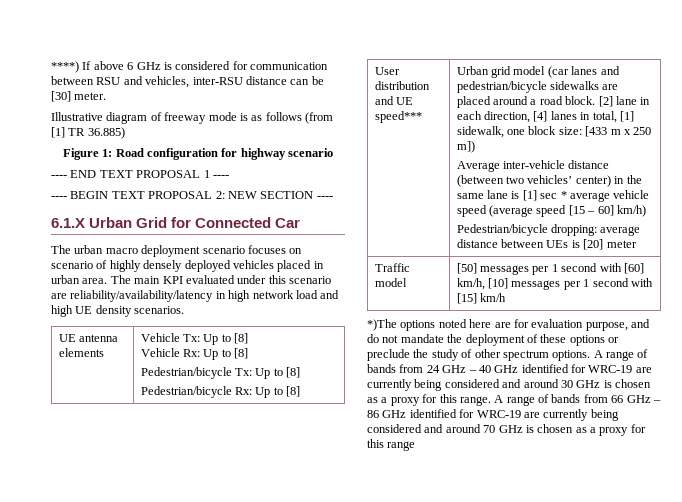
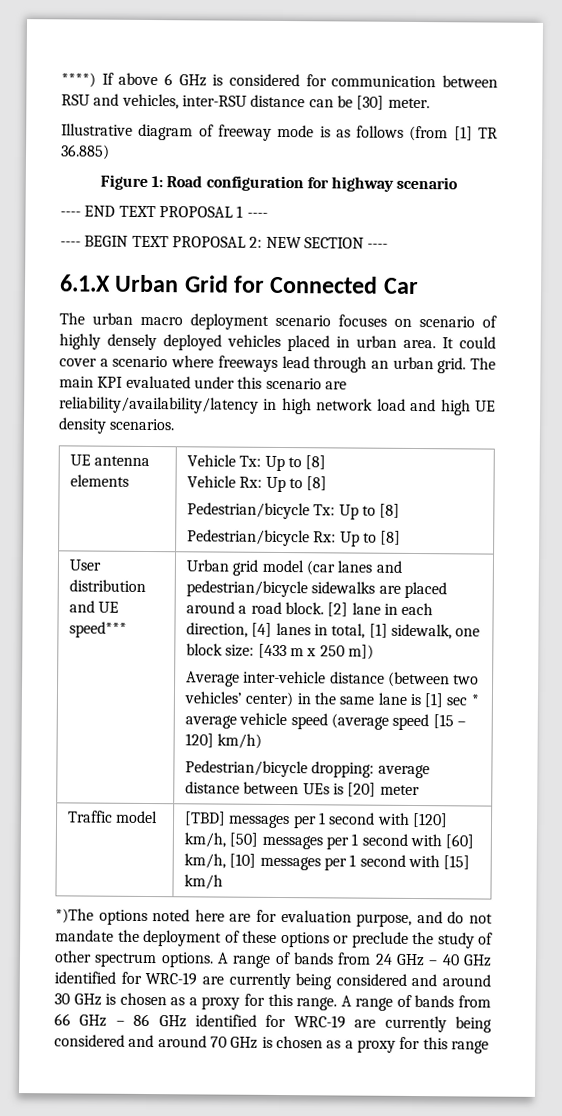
+ It could cover a scenario where freeways lead through an urban grid.
- Average inter-vehicle distance (between two vehicles’ center) in the same lane is [1] sec * average vehicle speed (average speed [15 – 60] km/h)
+ Average inter-vehicle distance (between two vehicles’ center) in the same lane is [1] sec * average vehicle speed (average speed [15 – 120] km/h)
- Traffic model | [50] messages per 1 second with [60] km/h, [10] messages per 1 second with [15] km/h
+ Traffic model | [TBD] messages per 1 second with [120] km/h, [50] messages per 1 second with [60] km/h, [10] messages per 1 second with [15] km/h

